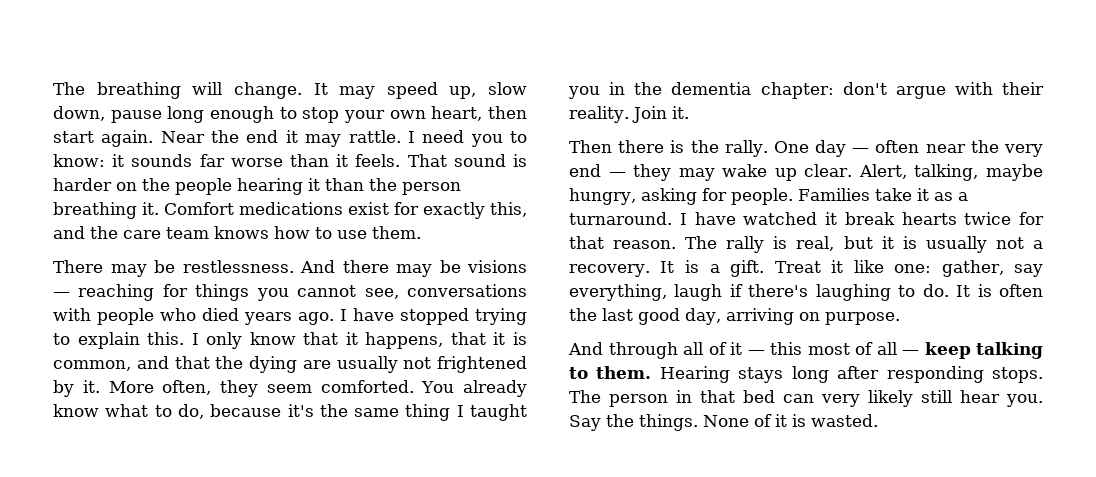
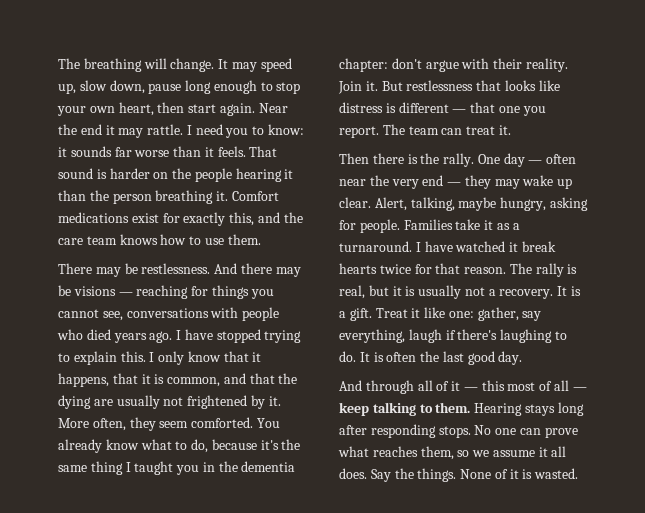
+ But restlessness that looks like distress is different — that one you report. The team can treat it.
- It is often the last good day, arriving on purpose.
+ It is often the last good day.
- The person in that bed can very likely still hear you.
+ No one can prove what reaches them, so we assume it all does.

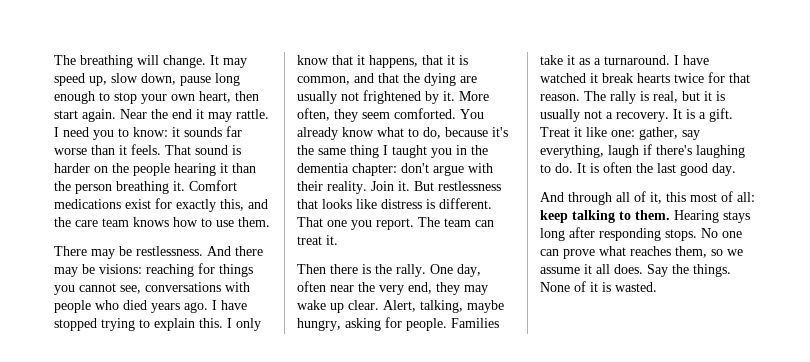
- And there may be visions — reaching for things you cannot see, conversations with people who died years ago.
+ And there may be visions: reaching for things you cannot see, conversations with people who died years ago.
- But restlessness that looks like distress is different — that one you report.
+ But restlessness that looks like distress is different. That one you report.
- One day — often near the very end — they may wake up clear.
+ One day, often near the very end, they may wake up clear.
- And through all of it — this most of all — keep talking to them.
+ And through all of it, this most of all: keep talking to them.

